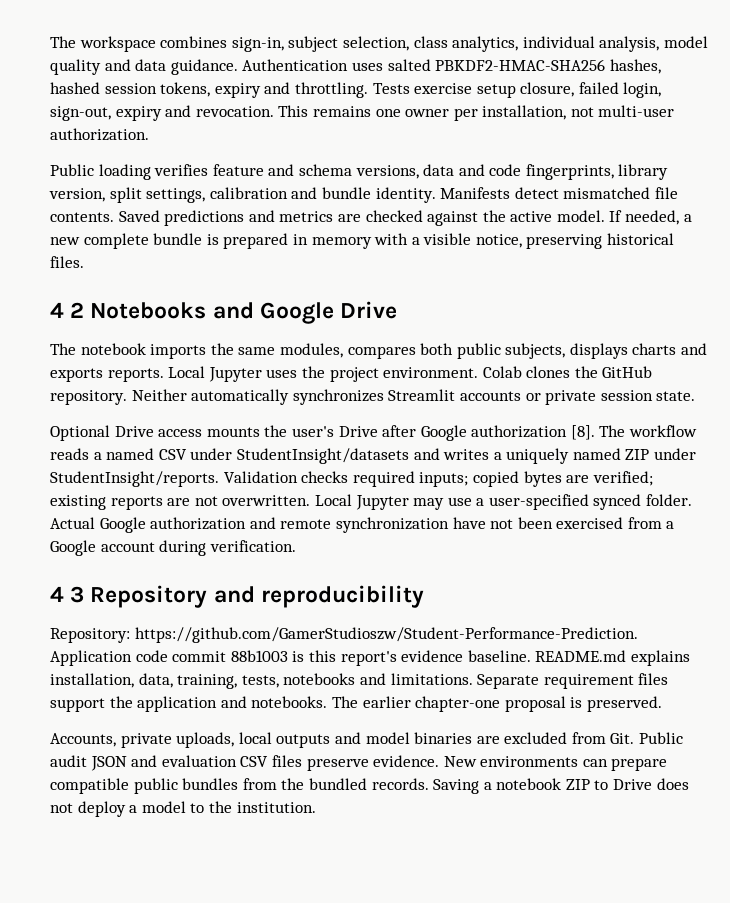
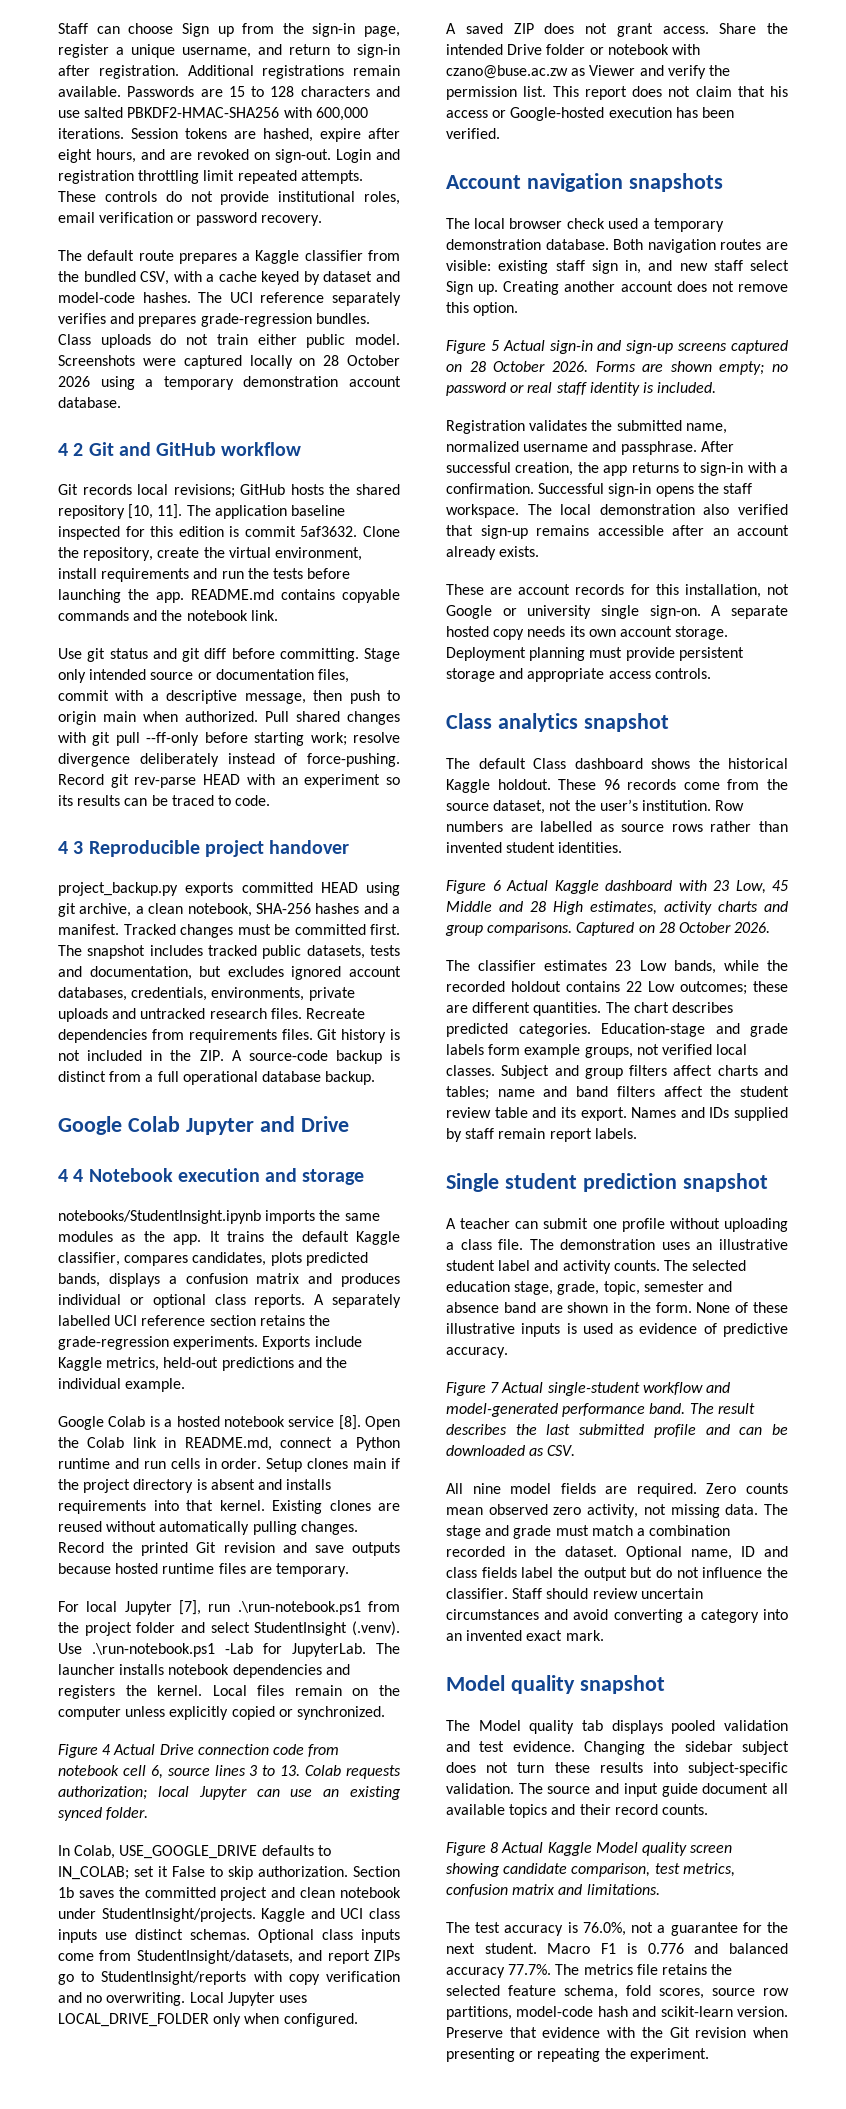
- The workspace combines sign-in, subject selection, class analytics, individual analysis, model quality and data guidance. Authentication uses salted PBKDF2-HMAC-SHA256 hashes, hashed session tokens, expiry and throttling. Tests exercise setup closure, failed login, sign-out, expiry and revocation. This remains one owner per installation, not multi-user authorization.
- Public loading verifies feature and schema versions, data and code fingerprints, library version, split settings, calibration and bundle identity. Manifests detect mismatched file contents. Saved predictions and metrics are checked against the active model. If needed, a new complete bundle is prepared in memory with a visible notice, preserving historical files.
- 4 2 Notebooks and Google Drive
- The notebook imports the same modules, compares both public subjects, displays charts and exports reports. Local Jupyter uses the project environment. Colab clones the GitHub repository. Neither automatically synchronizes Streamlit accounts or private session state.
- Optional Drive access mounts the user's Drive after Google authorization [8]. The workflow reads a named CSV under StudentInsight/datasets and writes a uniquely named ZIP under StudentInsight/reports. Validation checks required inputs; copied bytes are verified; existing reports are not overwritten. Local Jupyter may use a user-specified synced folder. Actual Google authorization and remote synchronization have not been exercised from a Google account during verification.
- 4 3 Repository and reproducibility
- Repository: https://github.com/GamerStudioszw/Student-Performance-Prediction. Application code commit 88b1003 is this report's evidence baseline. README.md explains installation, data, training, tests, notebooks and limitations. Separate requirement files support the application and notebooks. The earlier chapter-one proposal is preserved.
- Accounts, private uploads, local outputs and model binaries are excluded from Git. Public audit JSON and evaluation CSV files preserve evidence. New environments can prepare compatible public bundles from the bundled records. Saving a notebook ZIP to Drive does not deploy a model to the institution.
+ Staff can choose Sign up from the sign-in page, register a unique username, and return to sign-in after registration. Additional registrations remain available. Passwords are 15 to 128 characters and use salted PBKDF2-HMAC-SHA256 with 600,000 iterations. Session tokens are hashed, expire after eight hours, and are revoked on sign-out. Login and registration throttling limit repeated attempts. These controls do not provide institutional roles, email verification or password recovery.
+ The default route prepares a Kaggle classifier from the bundled CSV, with a cache keyed by dataset and model-code hashes. The UCI reference separately verifies and prepares grade-regression bundles. Class uploads do not train either public model. Screenshots were captured locally on 28 October 2026 using a temporary demonstration account database.
+ 4 2 Git and GitHub workflow
+ Git records local revisions; GitHub hosts the shared repository [10, 11]. The application baseline inspected for this edition is commit 5af3632. Clone the repository, create the virtual environment, install requirements and run the tests before launching the app. README.md contains copyable commands and the notebook link.
+ Use git status and git diff before committing. Stage only intended source or documentation files, commit with a descriptive message, then push to origin main when authorized. Pull shared changes with git pull --ff-only before starting work; resolve divergence deliberately instead of force-pushing. Record git rev-parse HEAD with an experiment so its results can be traced to code.
+ 4 3 Reproducible project handover
+ project_backup.py exports committed HEAD using git archive, a clean notebook, SHA-256 hashes and a manifest. Tracked changes must be committed first. The snapshot includes tracked public datasets, tests and documentation, but excludes ignored account databases, credentials, environments, private uploads and untracked research files. Recreate dependencies from requirements files. Git history is not included in the ZIP. A source-code backup is distinct from a full operational database backup.
+ Google Colab Jupyter and Drive
+ 4 4 Notebook execution and storage
+ notebooks/StudentInsight.ipynb imports the same modules as the app. It trains the default Kaggle classifier, compares candidates, plots predicted bands, displays a confusion matrix and produces individual or optional class reports. A separately labelled UCI reference section retains the grade-regression experiments. Exports include Kaggle metrics, held-out predictions and the individual example.
+ Google Colab is a hosted notebook service [8]. Open the Colab link in README.md, connect a Python runtime and run cells in order. Setup clones main if the project directory is absent and installs requirements into that kernel. Existing clones are reused without automatically pulling changes. Record the printed Git revision and save outputs because hosted runtime files are temporary.
+ For local Jupyter [7], run .\run-notebook.ps1 from the project folder and select StudentInsight (.venv). Use .\run-notebook.ps1 -Lab for JupyterLab. The launcher installs notebook dependencies and registers the kernel. Local files remain on the computer unless explicitly copied or synchronized.
+ Figure 4 Actual Drive connection code from notebook cell 6, source lines 3 to 13. Colab requests authorization; local Jupyter can use an existing synced folder.
+ In Colab, USE_GOOGLE_DRIVE defaults to IN_COLAB; set it False to skip authorization. Section 1b saves the committed project and clean notebook under StudentInsight/projects. Kaggle and UCI class inputs use distinct schemas. Optional class inputs come from StudentInsight/datasets, and report ZIPs go to StudentInsight/reports with copy verification and no overwriting. Local Jupyter uses LOCAL_DRIVE_FOLDER only when configured.
+ A saved ZIP does not grant access. Share the intended Drive folder or notebook with czano@buse.ac.zw as Viewer and verify the permission list. This report does not claim that his access or Google-hosted execution has been verified.
+ Account navigation snapshots
+ The local browser check used a temporary demonstration database. Both navigation routes are visible: existing staff sign in, and new staff select Sign up. Creating another account does not remove this option.
+ Figure 5 Actual sign-in and sign-up screens captured on 28 October 2026. Forms are shown empty; no password or real staff identity is included.
+ Registration validates the submitted name, normalized username and passphrase. After successful creation, the app returns to sign-in with a confirmation. Successful sign-in opens the staff workspace. The local demonstration also verified that sign-up remains accessible after an account already exists.
+ These are account records for this installation, not Google or university single sign-on. A separate hosted copy needs its own account storage. Deployment planning must provide persistent storage and appropriate access controls.
+ Class analytics snapshot
+ The default Class dashboard shows the historical Kaggle holdout. These 96 records come from the source dataset, not the user’s institution. Row numbers are labelled as source rows rather than invented student identities.
+ Figure 6 Actual Kaggle dashboard with 23 Low, 45 Middle and 28 High estimates, activity charts and group comparisons. Captured on 28 October 2026.
+ The classifier estimates 23 Low bands, while the recorded holdout contains 22 Low outcomes; these are different quantities. The chart describes predicted categories. Education-stage and grade labels form example groups, not verified local classes. Subject and group filters affect charts and tables; name and band filters affect the student review table and its export. Names and IDs supplied by staff remain report labels.
+ Single student prediction snapshot
+ A teacher can submit one profile without uploading a class file. The demonstration uses an illustrative student label and activity counts. The selected education stage, grade, topic, semester and absence band are shown in the form. None of these illustrative inputs is used as evidence of predictive accuracy.
+ Figure 7 Actual single-student workflow and model-generated performance band. The result describes the last submitted profile and can be downloaded as CSV.
+ All nine model fields are required. Zero counts mean observed zero activity, not missing data. The stage and grade must match a combination recorded in the dataset. Optional name, ID and class fields label the output but do not influence the classifier. Staff should review uncertain circumstances and avoid converting a category into an invented exact mark.
+ Model quality snapshot
+ The Model quality tab displays pooled validation and test evidence. Changing the sidebar subject does not turn these results into subject-specific validation. The source and input guide document all available topics and their record counts.
+ Figure 8 Actual Kaggle Model quality screen showing candidate comparison, test metrics, confusion matrix and limitations.
+ The test accuracy is 76.0%, not a guarantee for the next student. Macro F1 is 0.776 and balanced accuracy 77.7%. The metrics file retains the selected feature schema, fold scores, source row partitions, model-code hash and scikit-learn version. Preserve that evidence with the Git revision when presenting or repeating the experiment.

